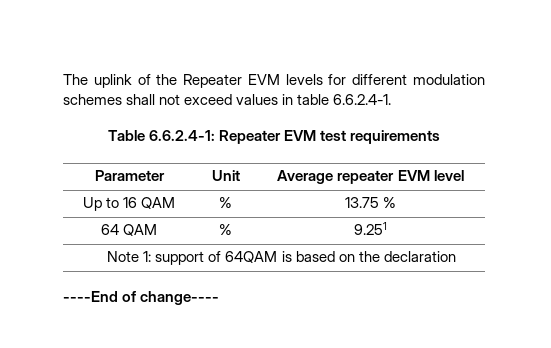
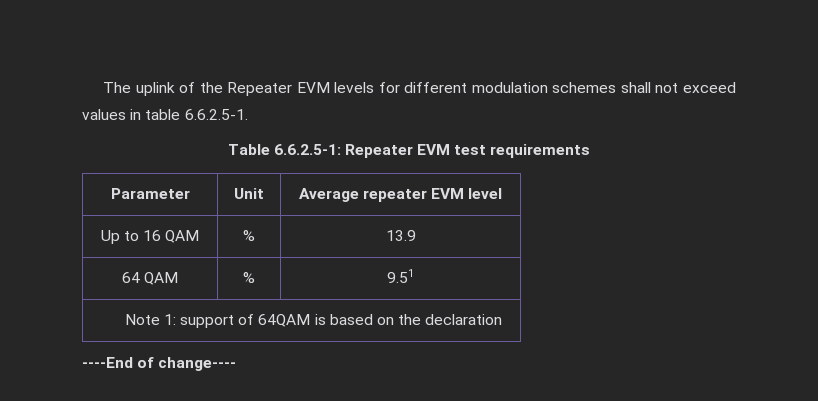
- The uplink of the Repeater EVM levels for different modulation schemes shall not exceed values in table 6.6.2.4-1.
+ The uplink of the Repeater EVM levels for different modulation schemes shall not exceed values in table 6.6.2.5-1.
- Table 6.6.2.4-1: Repeater EVM test requirements
+ Table 6.6.2.5-1: Repeater EVM test requirements
- Up to 16 QAM | % | 13.75 %
+ Up to 16 QAM | % | 13.9
- 64 QAM | % | 9.251
+ 64 QAM | % | 9.51

